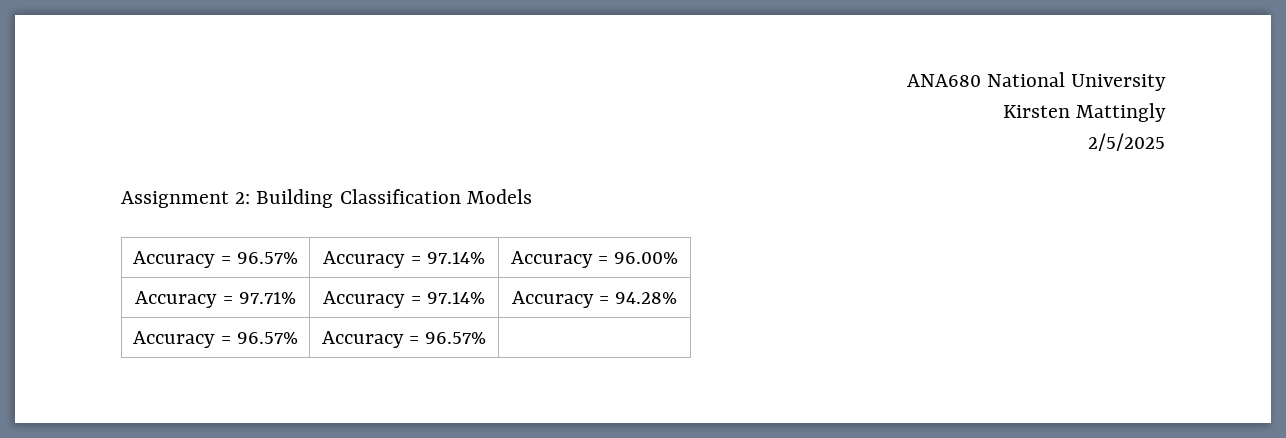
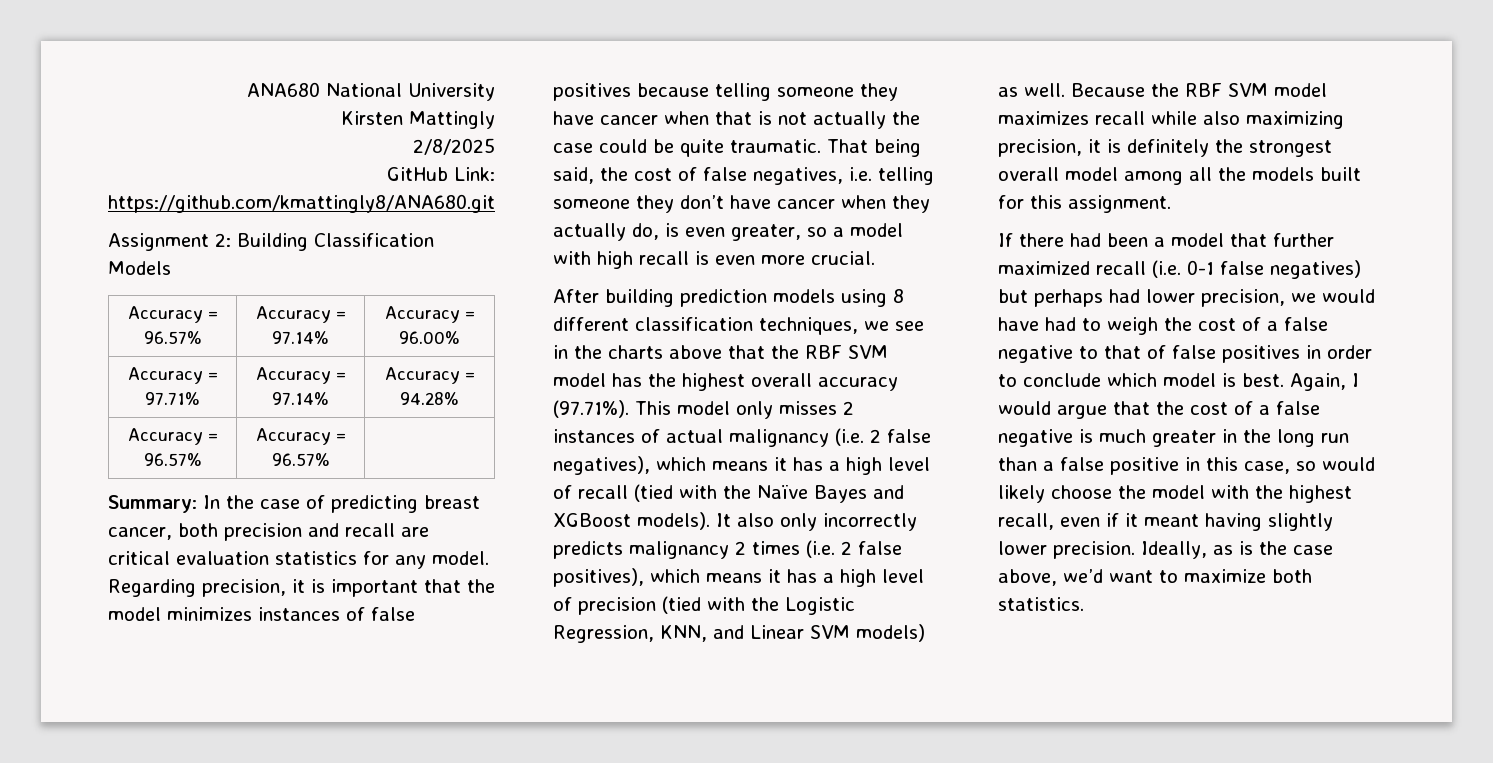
- 2/5/2025
+ 2/8/2025
+ GitHub Link: https://github.com/kmattingly8/ANA680.git
+ Summary: In the case of predicting breast cancer, both precision and recall are critical evaluation statistics for any model. Regarding precision, it is important that the model minimizes instances of false positives because telling someone they have cancer when that is not actually the case could be quite traumatic. That being said, the cost of false negatives, i.e. telling someone they don’t have cancer when they actually do, is even greater, so a model with high recall is even more crucial.
+ After building prediction models using 8 different classification techniques, we see in the charts above that the RBF SVM model has the highest overall accuracy (97.71%). This model only misses 2 instances of actual malignancy (i.e. 2 false negatives), which means it has a high level of recall (tied with the Naïve Bayes and XGBoost models). It also only incorrectly predicts malignancy 2 times (i.e. 2 false positives), which means it has a high level of precision (tied with the Logistic Regression, KNN, and Linear SVM models) as well. Because the RBF SVM model maximizes recall while also maximizing precision, it is definitely the strongest overall model among all the models built for this assignment.
+ If there had been a model that further maximized recall (i.e. 0-1 false negatives) but perhaps had lower precision, we would have had to weigh the cost of a false negative to that of false positives in order to conclude which model is best. Again, I would argue that the cost of a false negative is much greater in the long run than a false positive in this case, so would likely choose the model with the highest recall, even if it meant having slightly lower precision. Ideally, as is the case above, we’d want to maximize both statistics.

